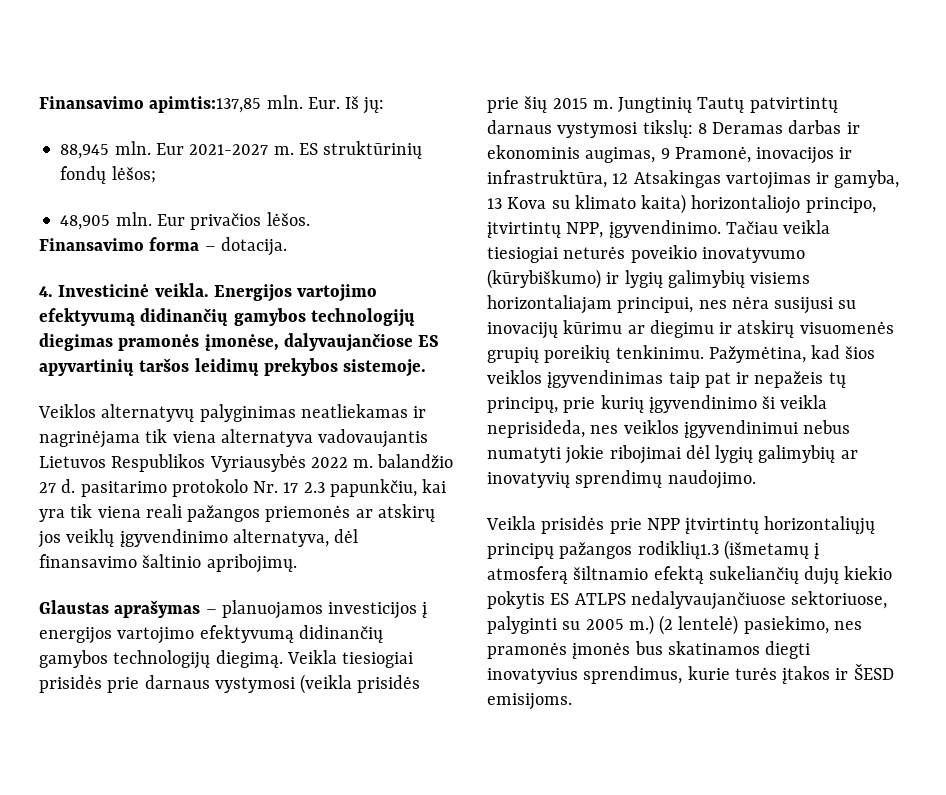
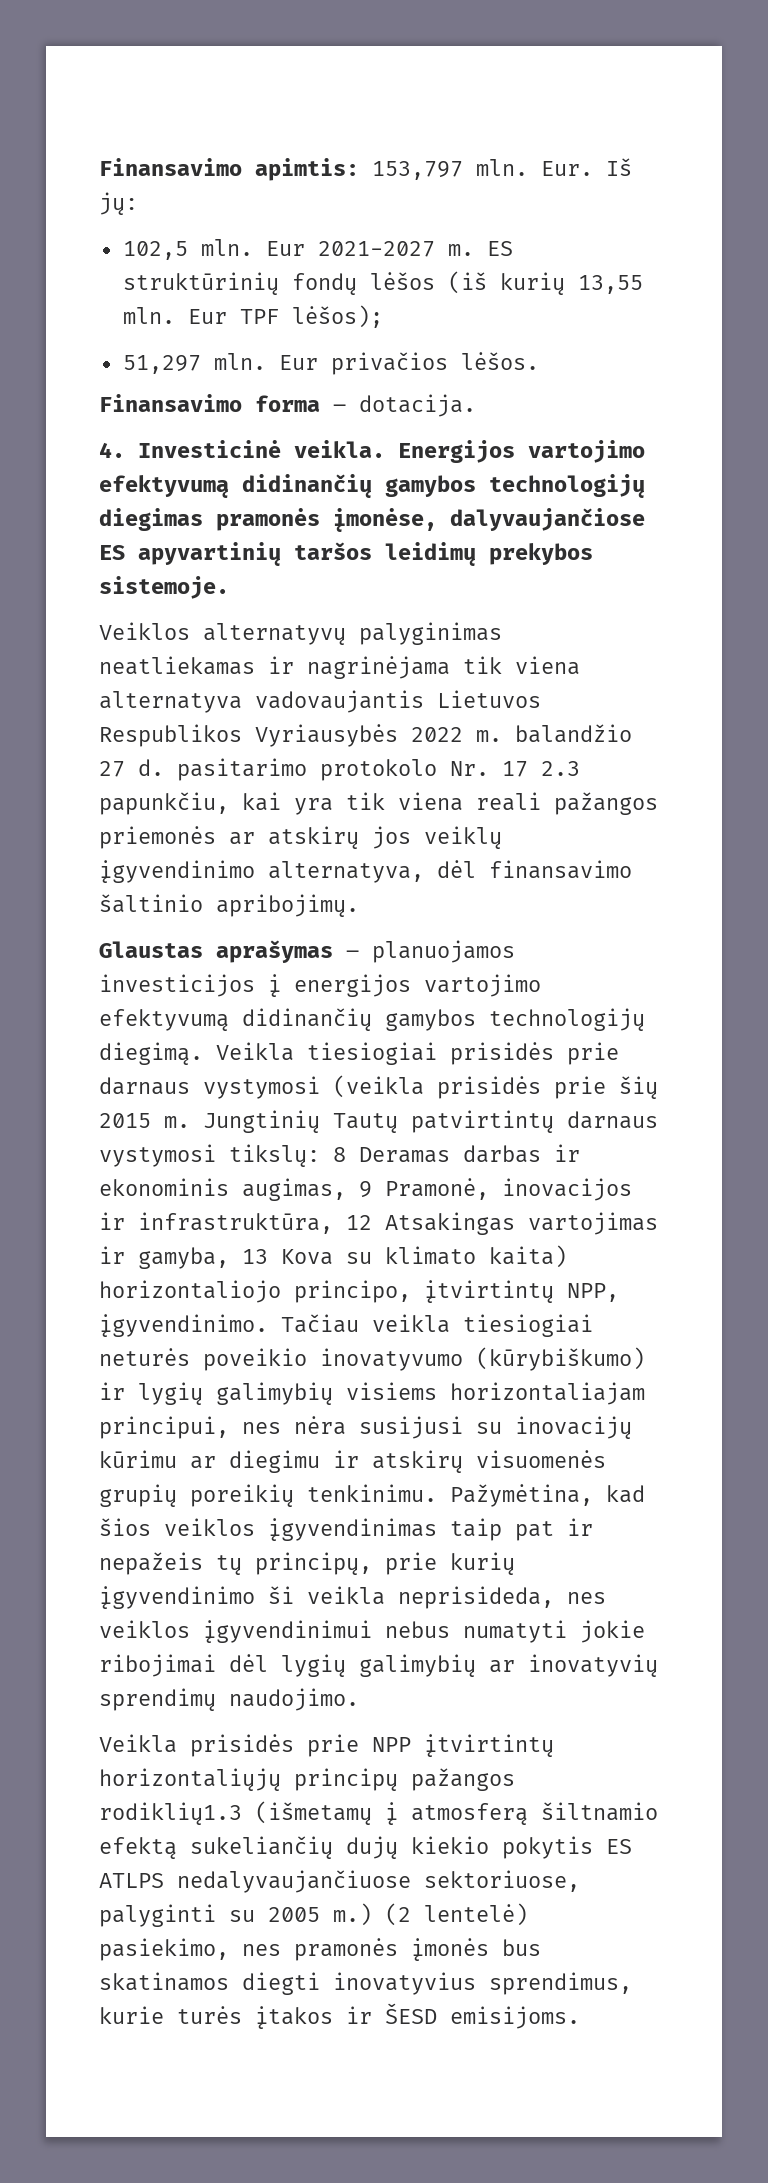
- Finansavimo apimtis:137,85 mln.
+ Finansavimo apimtis: 153,797 mln.
- 88,945 mln.
+ 102,5 mln.
- ES struktūrinių fondų lėšos;
- 48,905 mln.
+ ES struktūrinių fondų lėšos (iš kurių 13,55 mln. Eur TPF lėšos);
+ 51,297 mln.

